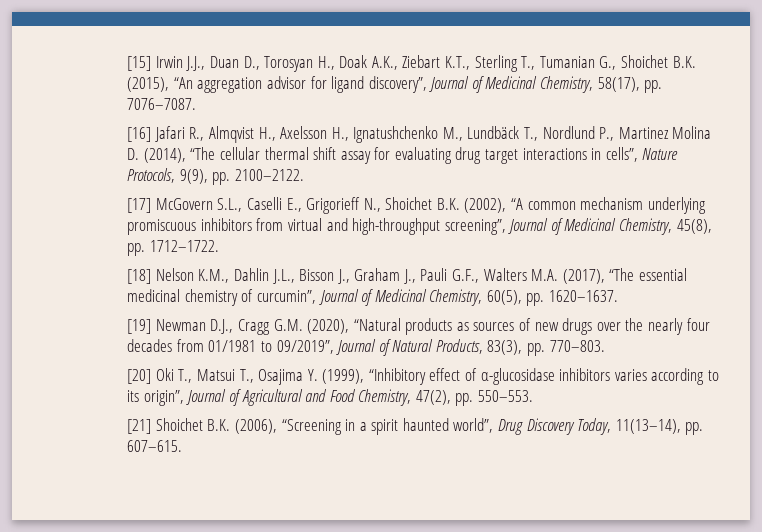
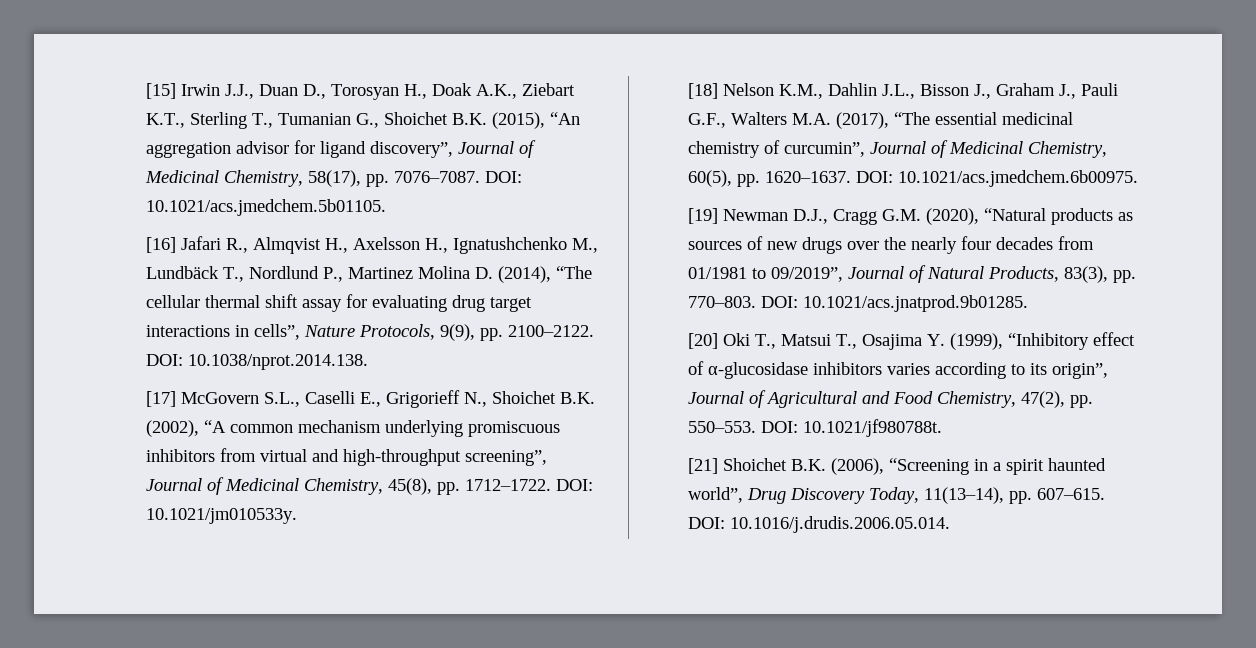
+ DOI: 10.1021/acs.jmedchem.5b01105.
+ DOI: 10.1038/nprot.2014.138.
+ DOI: 10.1021/jm010533y.
+ DOI: 10.1021/acs.jmedchem.6b00975.
+ DOI: 10.1021/acs.jnatprod.9b01285.
+ DOI: 10.1021/jf980788t.
+ DOI: 10.1016/j.drudis.2006.05.014.

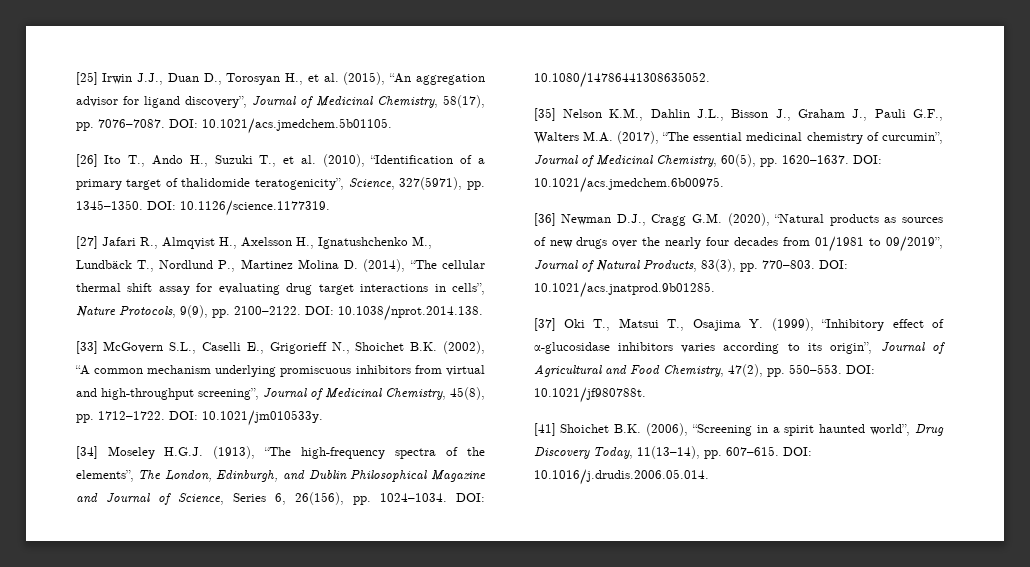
- [15] Irwin J.J., Duan D., Torosyan H., Doak A.K., Ziebart K.T., Sterling T., Tumanian G., Shoichet B.K. (2015), “An aggregation advisor for ligand discovery”, Journal of Medicinal Chemistry, 58(17), pp. 7076–7087.
+ [25] Irwin J.J., Duan D., Torosyan H., et al. (2015), “An aggregation advisor for ligand discovery”, Journal of Medicinal Chemistry, 58(17), pp. 7076–7087.
- [16] Jafari R., Almqvist H., Axelsson H., Ignatushchenko M., Lundbäck T., Nordlund P., Martinez Molina D. (2014), “The cellular thermal shift assay for evaluating drug target interactions in cells”, Nature Protocols, 9(9), pp. 2100–2122.
+ [26] Ito T., Ando H., Suzuki T., et al. (2010), “Identification of a primary target of thalidomide teratogenicity”, Science, 327(5971), pp. 1345–1350. DOI: 10.1126/science.1177319.
+ [27] Jafari R., Almqvist H., Axelsson H., Ignatushchenko M., Lundbäck T., Nordlund P., Martinez Molina D. (2014), “The cellular thermal shift assay for evaluating drug target interactions in cells”, Nature Protocols, 9(9), pp. 2100–2122.
- [17] McGovern S.L., Caselli E., Grigorieff N., Shoichet B.K. (2002), “A common mechanism underlying promiscuous inhibitors from virtual and high-throughput screening”, Journal of Medicinal Chemistry, 45(8), pp. 1712–1722.
+ [33] McGovern S.L., Caselli E., Grigorieff N., Shoichet B.K. (2002), “A common mechanism underlying promiscuous inhibitors from virtual and high-throughput screening”, Journal of Medicinal Chemistry, 45(8), pp. 1712–1722.
- [18] Nelson K.M., Dahlin J.L., Bisson J., Graham J., Pauli G.F., Walters M.A. (2017), “The essential medicinal chemistry of curcumin”, Journal of Medicinal Chemistry, 60(5), pp. 1620–1637.
+ [34] Moseley H.G.J. (1913), “The high-frequency spectra of the elements”, The London, Edinburgh, and Dublin Philosophical Magazine and Journal of Science, Series 6, 26(156), pp. 1024–1034. DOI: 10.1080/14786441308635052.
+ [35] Nelson K.M., Dahlin J.L., Bisson J., Graham J., Pauli G.F., Walters M.A. (2017), “The essential medicinal chemistry of curcumin”, Journal of Medicinal Chemistry, 60(5), pp. 1620–1637.
- [19] Newman D.J., Cragg G.M. (2020), “Natural products as sources of new drugs over the nearly four decades from 01/1981 to 09/2019”, Journal of Natural Products, 83(3), pp. 770–803.
+ [36] Newman D.J., Cragg G.M. (2020), “Natural products as sources of new drugs over the nearly four decades from 01/1981 to 09/2019”, Journal of Natural Products, 83(3), pp. 770–803.
- [20] Oki T., Matsui T., Osajima Y. (1999), “Inhibitory effect of α-glucosidase inhibitors varies according to its origin”, Journal of Agricultural and Food Chemistry, 47(2), pp. 550–553.
+ [37] Oki T., Matsui T., Osajima Y. (1999), “Inhibitory effect of α-glucosidase inhibitors varies according to its origin”, Journal of Agricultural and Food Chemistry, 47(2), pp. 550–553.
- [21] Shoichet B.K. (2006), “Screening in a spirit haunted world”, Drug Discovery Today, 11(13–14), pp. 607–615.
+ [41] Shoichet B.K. (2006), “Screening in a spirit haunted world”, Drug Discovery Today, 11(13–14), pp. 607–615.

